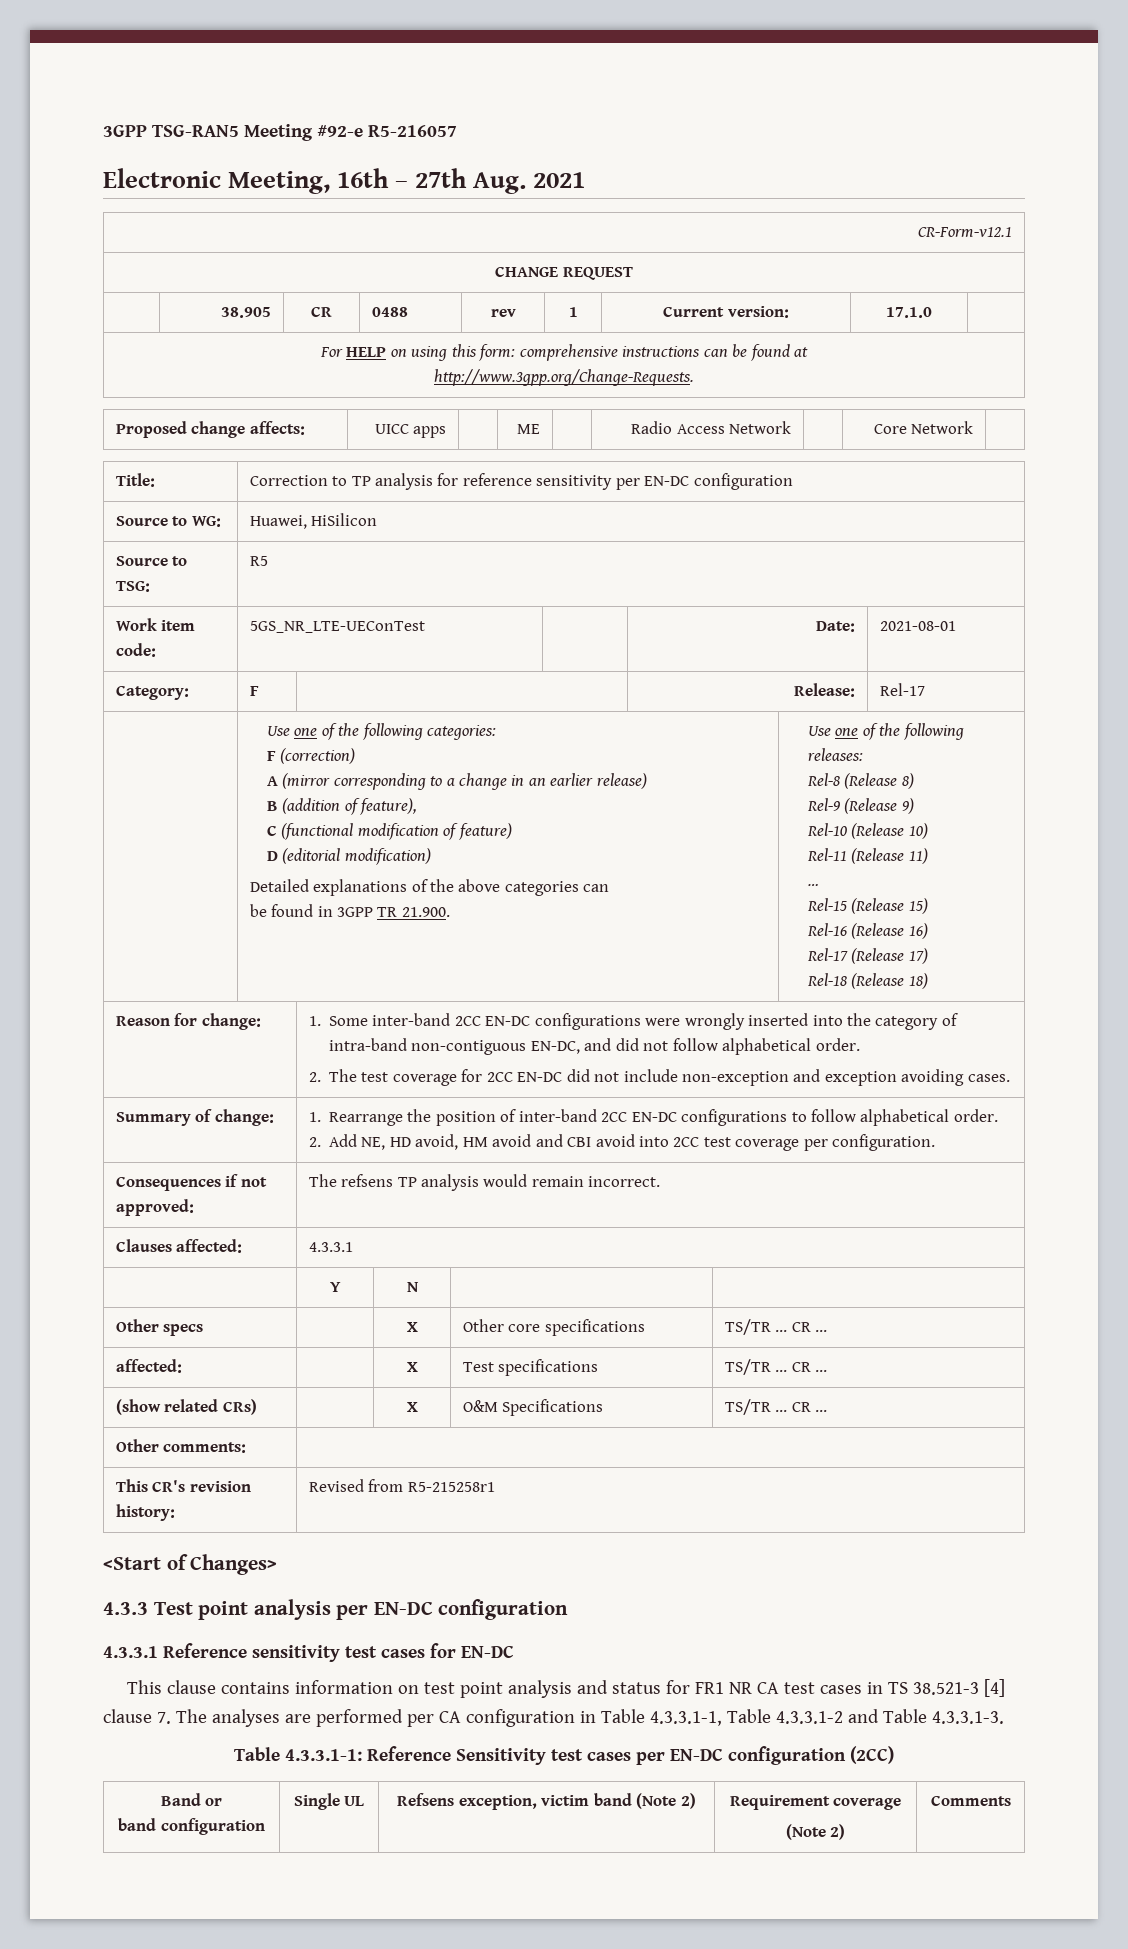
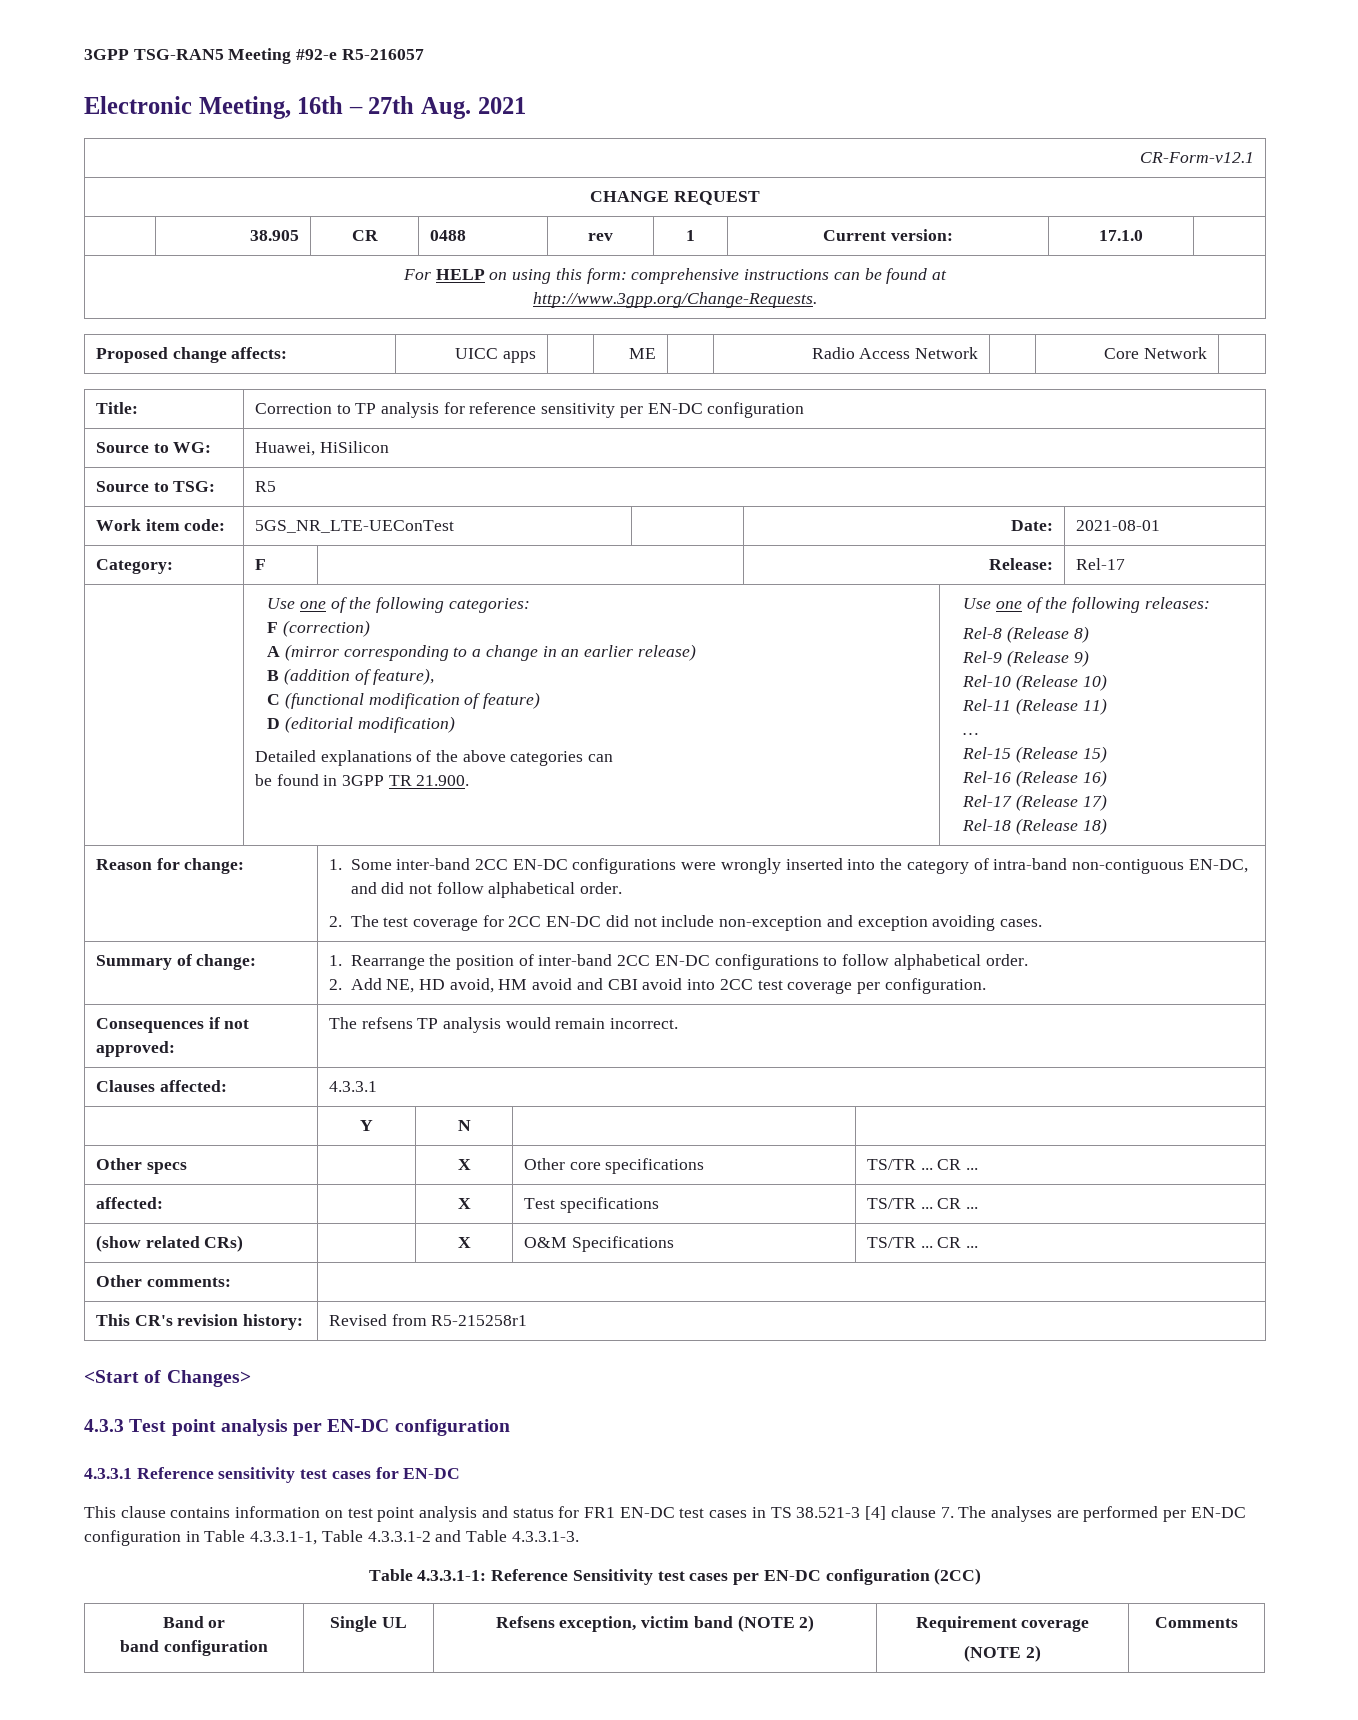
- This clause contains information on test point analysis and status for FR1 NR CA test cases in TS 38.521-3 [4] clause 7. The analyses are performed per CA configuration in Table 4.3.3.1-1, Table 4.3.3.1-2 and Table 4.3.3.1-3.
+ This clause contains information on test point analysis and status for FR1 EN-DC test cases in TS 38.521-3 [4] clause 7. The analyses are performed per EN-DC configuration in Table 4.3.3.1-1, Table 4.3.3.1-2 and Table 4.3.3.1-3.
  Band or
- band configuration | Single UL | Refsens exception, victim band (Note 2) | Requirement coverage
- (Note 2) | Comments
+ band configuration | Single UL | Refsens exception, victim band (NOTE 2) | Requirement coverage
+ (NOTE 2) | Comments

